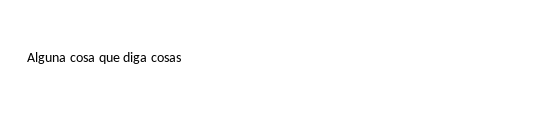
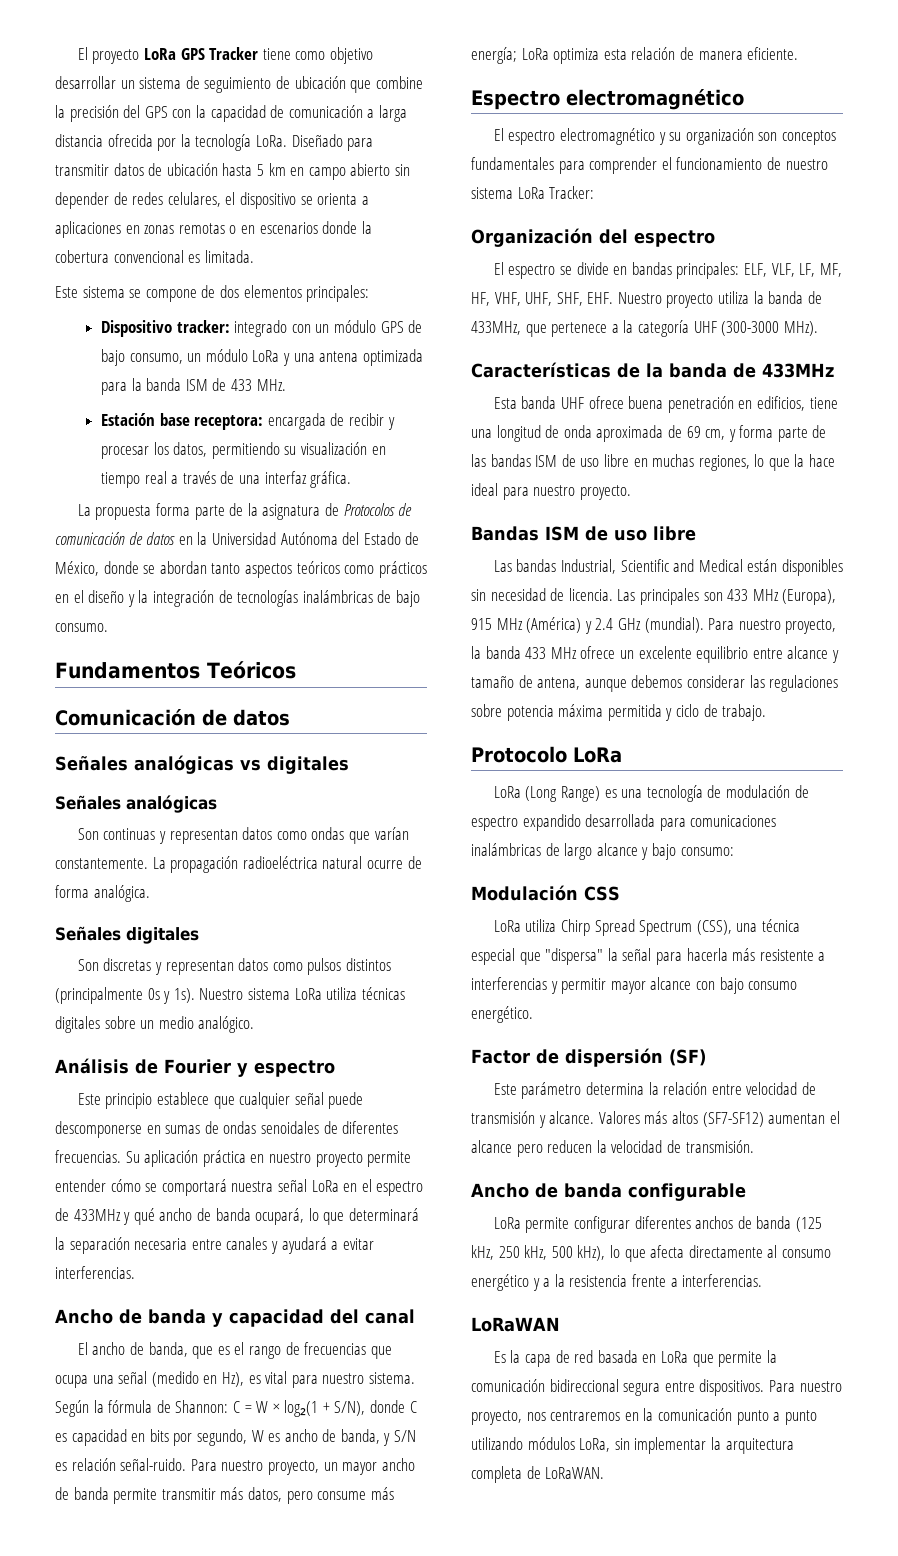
- Alguna cosa que diga cosas
+ El proyecto LoRa GPS Tracker tiene como objetivo desarrollar un sistema de seguimiento de ubicación que combine la precisión del GPS con la capacidad de comunicación a larga distancia ofrecida por la tecnología LoRa. Diseñado para transmitir datos de ubicación hasta 5 km en campo abierto sin depender de redes celulares, el dispositivo se orienta a aplicaciones en zonas remotas o en escenarios donde la cobertura convencional es limitada.
+ Este sistema se compone de dos elementos principales:
+ Dispositivo tracker: integrado con un módulo GPS de bajo consumo, un módulo LoRa y una antena optimizada para la banda ISM de 433 MHz.
+ Estación base receptora: encargada de recibir y procesar los datos, permitiendo su visualización en tiempo real a través de una interfaz gráfica.
+ La propuesta forma parte de la asignatura de Protocolos de comunicación de datos en la Universidad Autónoma del Estado de México, donde se abordan tanto aspectos teóricos como prácticos en el diseño y la integración de tecnologías inalámbricas de bajo consumo.
+ Fundamentos Teóricos
+ Comunicación de datos
+ Señales analógicas vs digitales
+ Señales analógicas
+ Son continuas y representan datos como ondas que varían constantemente. La propagación radioeléctrica natural ocurre de forma analógica.
+ Señales digitales
+ Son discretas y representan datos como pulsos distintos (principalmente 0s y 1s). Nuestro sistema LoRa utiliza técnicas digitales sobre un medio analógico.
+ Análisis de Fourier y espectro
+ Este principio establece que cualquier señal puede descomponerse en sumas de ondas senoidales de diferentes frecuencias. Su aplicación práctica en nuestro proyecto permite entender cómo se comportará nuestra señal LoRa en el espectro de 433MHz y qué ancho de banda ocupará, lo que determinará la separación necesaria entre canales y ayudará a evitar interferencias.
+ Ancho de banda y capacidad del canal
+ El ancho de banda, que es el rango de frecuencias que ocupa una señal (medido en Hz), es vital para nuestro sistema. Según la fórmula de Shannon: C = W × log₂(1 + S/N), donde C es capacidad en bits por segundo, W es ancho de banda, y S/N es relación señal-ruido. Para nuestro proyecto, un mayor ancho de banda permite transmitir más datos, pero consume más energía; LoRa optimiza esta relación de manera eficiente.
+ Espectro electromagnético
+ El espectro electromagnético y su organización son conceptos fundamentales para comprender el funcionamiento de nuestro sistema LoRa Tracker:
+ Organización del espectro
+ El espectro se divide en bandas principales: ELF, VLF, LF, MF, HF, VHF, UHF, SHF, EHF. Nuestro proyecto utiliza la banda de 433MHz, que pertenece a la categoría UHF (300-3000 MHz).
+ Características de la banda de 433MHz
+ Esta banda UHF ofrece buena penetración en edificios, tiene una longitud de onda aproximada de 69 cm, y forma parte de las bandas ISM de uso libre en muchas regiones, lo que la hace ideal para nuestro proyecto.
+ Bandas ISM de uso libre
+ Las bandas Industrial, Scientific and Medical están disponibles sin necesidad de licencia. Las principales son 433 MHz (Europa), 915 MHz (América) y 2.4 GHz (mundial). Para nuestro proyecto, la banda 433 MHz ofrece un excelente equilibrio entre alcance y tamaño de antena, aunque debemos considerar las regulaciones sobre potencia máxima permitida y ciclo de trabajo.
+ Protocolo LoRa
+ LoRa (Long Range) es una tecnología de modulación de espectro expandido desarrollada para comunicaciones inalámbricas de largo alcance y bajo consumo:
+ Modulación CSS
+ LoRa utiliza Chirp Spread Spectrum (CSS), una técnica especial que "dispersa" la señal para hacerla más resistente a interferencias y permitir mayor alcance con bajo consumo energético.
+ Factor de dispersión (SF)
+ Este parámetro determina la relación entre velocidad de transmisión y alcance. Valores más altos (SF7-SF12) aumentan el alcance pero reducen la velocidad de transmisión.
+ Ancho de banda configurable
+ LoRa permite configurar diferentes anchos de banda (125 kHz, 250 kHz, 500 kHz), lo que afecta directamente al consumo energético y a la resistencia frente a interferencias.
+ LoRaWAN
+ Es la capa de red basada en LoRa que permite la comunicación bidireccional segura entre dispositivos. Para nuestro proyecto, nos centraremos en la comunicación punto a punto utilizando módulos LoRa, sin implementar la arquitectura completa de LoRaWAN.

